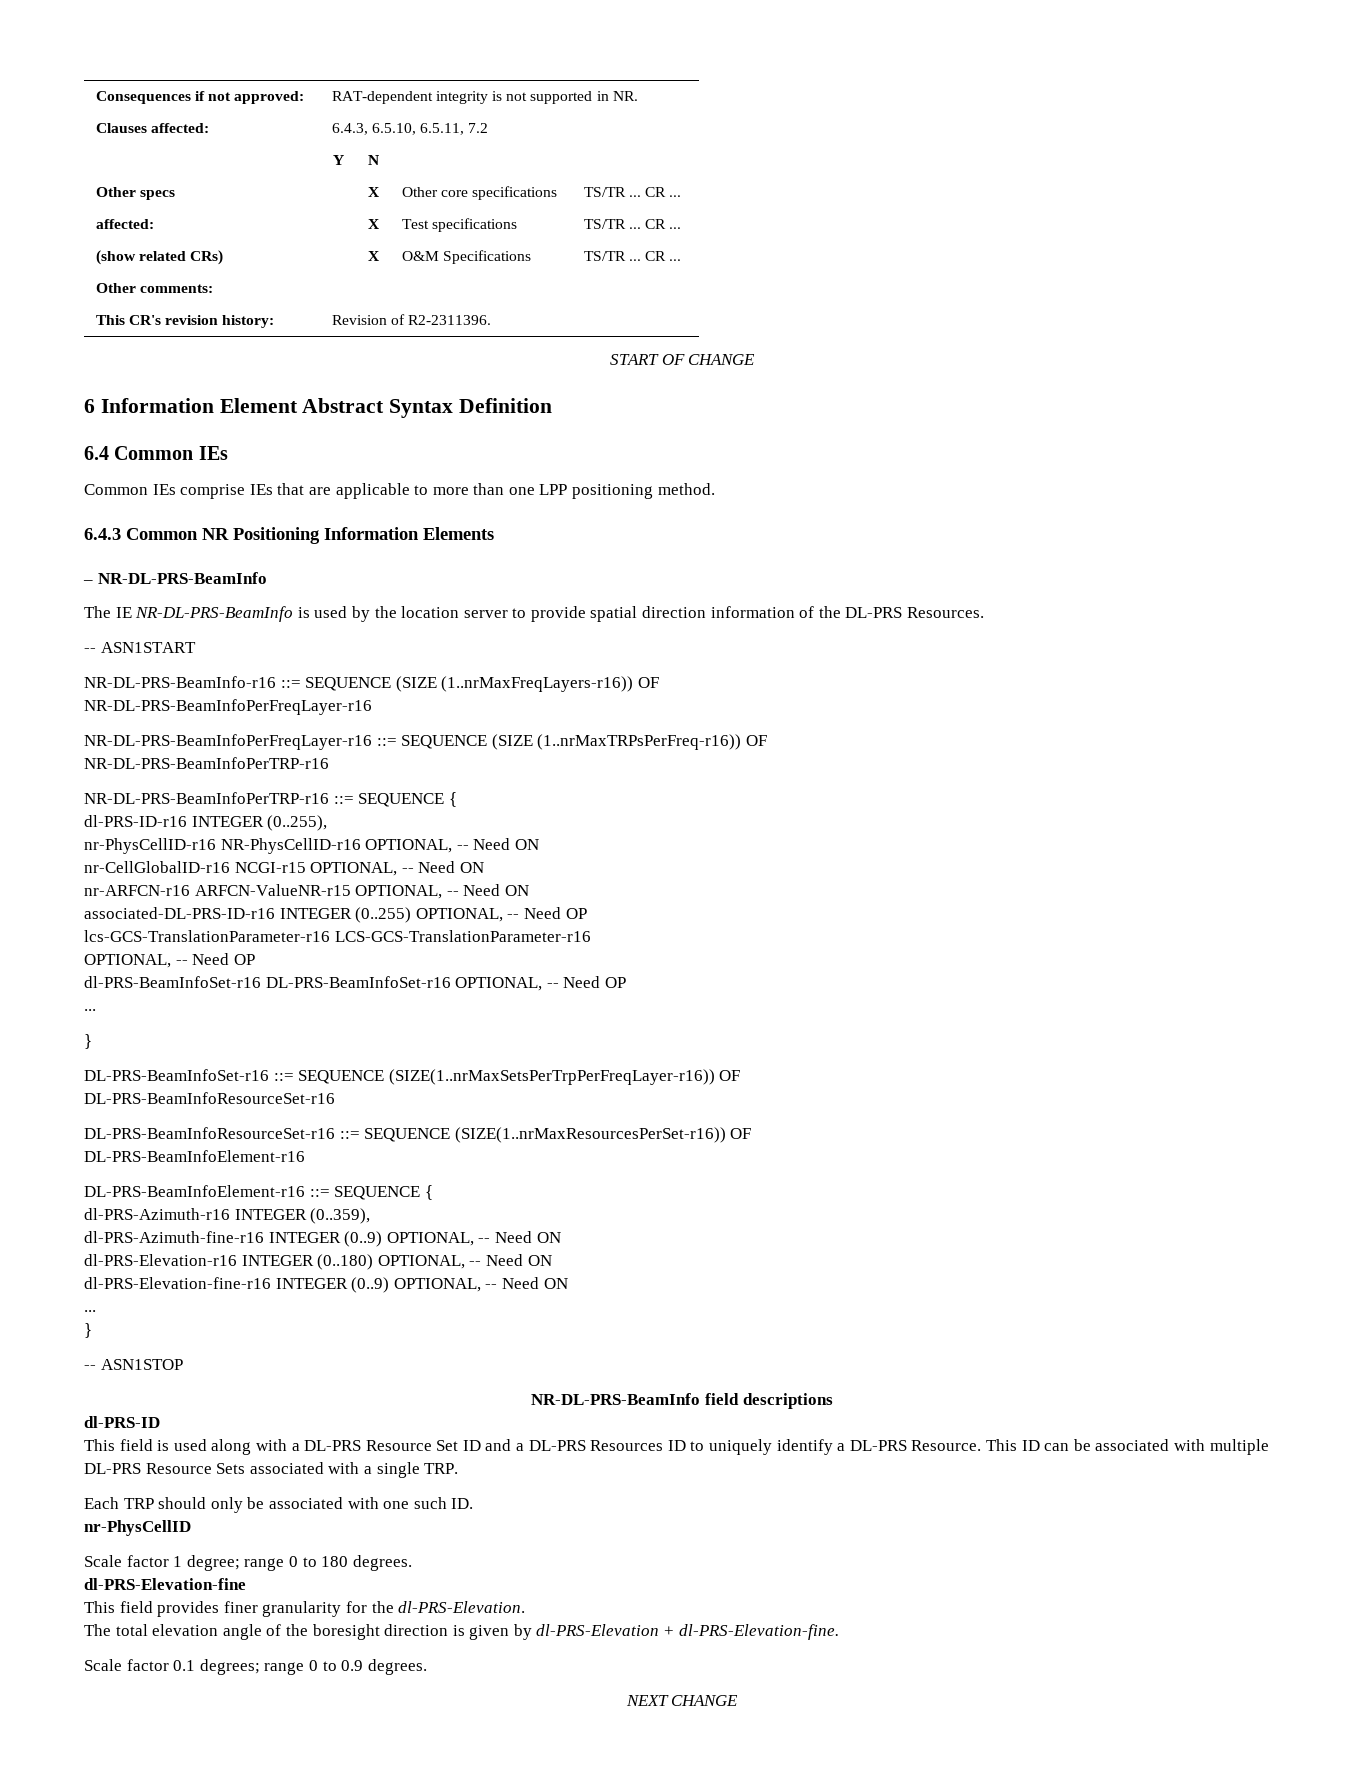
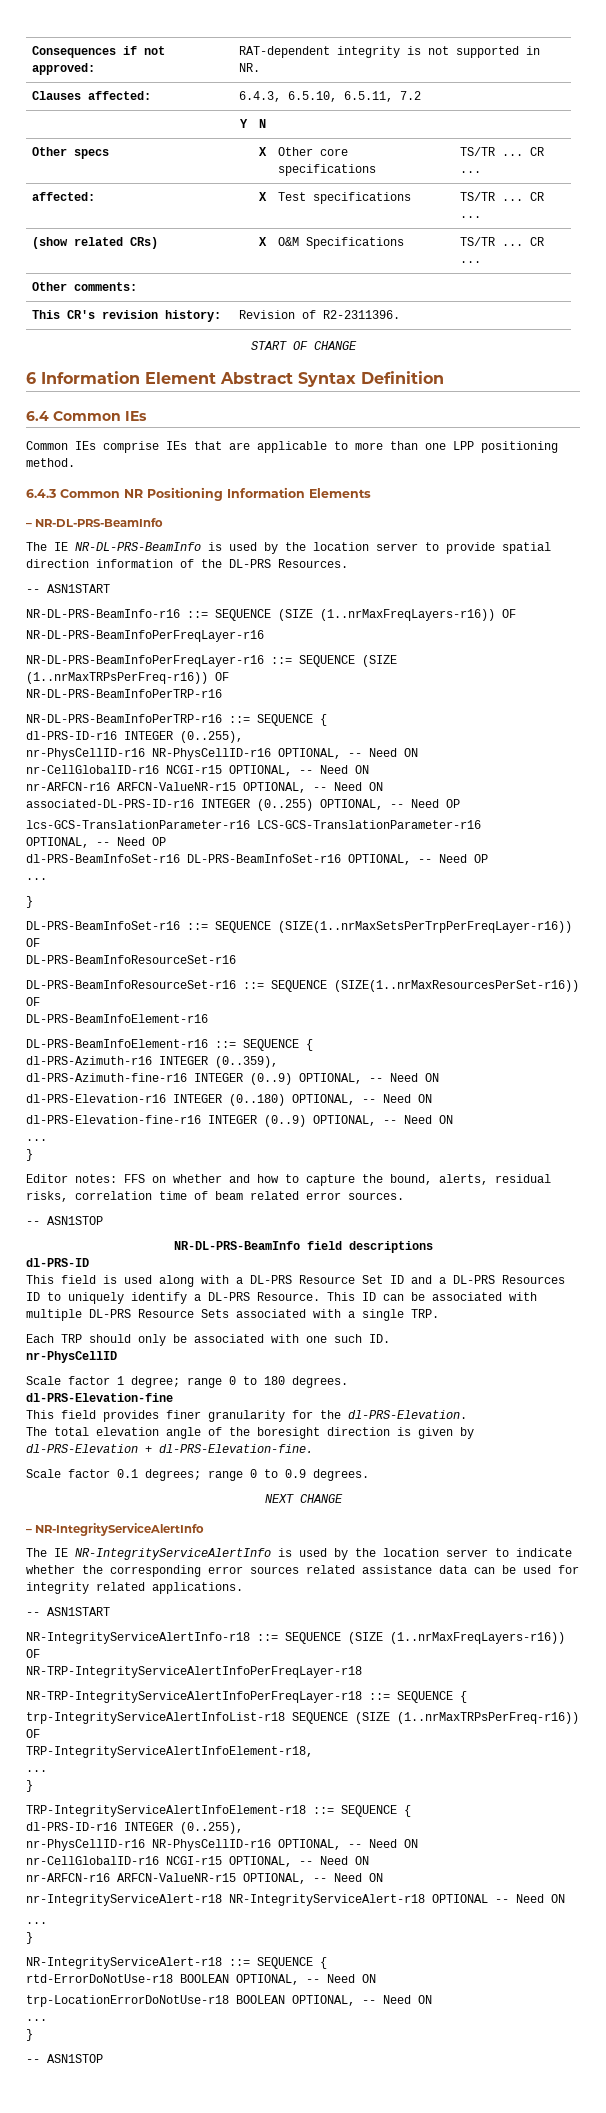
+ Editor notes: FFS on whether and how to capture the bound, alerts, residual risks, correlation time of beam related error sources.
+ – NR-IntegrityServiceAlertInfo
+ The IE NR-IntegrityServiceAlertInfo is used by the location server to indicate whether the corresponding error sources related assistance data can be used for integrity related applications.
+ -- ASN1START
+ NR-IntegrityServiceAlertInfo-r18 ::= SEQUENCE (SIZE (1..nrMaxFreqLayers-r16)) OF
+ NR-TRP-IntegrityServiceAlertInfoPerFreqLayer-r18
+ NR-TRP-IntegrityServiceAlertInfoPerFreqLayer-r18 ::= SEQUENCE {
+ trp-IntegrityServiceAlertInfoList-r18 SEQUENCE (SIZE (1..nrMaxTRPsPerFreq-r16)) OF
+ TRP-IntegrityServiceAlertInfoElement-r18,
+ ...
+ }
+ TRP-IntegrityServiceAlertInfoElement-r18 ::= SEQUENCE {
+ dl-PRS-ID-r16 INTEGER (0..255),
+ nr-PhysCellID-r16 NR-PhysCellID-r16 OPTIONAL, -- Need ON
+ nr-CellGlobalID-r16 NCGI-r15 OPTIONAL, -- Need ON
+ nr-ARFCN-r16 ARFCN-ValueNR-r15 OPTIONAL, -- Need ON
+ nr-IntegrityServiceAlert-r18 NR-IntegrityServiceAlert-r18 OPTIONAL -- Need ON
+ ...
+ }
+ NR-IntegrityServiceAlert-r18 ::= SEQUENCE {
+ rtd-ErrorDoNotUse-r18 BOOLEAN OPTIONAL, -- Need ON
+ trp-LocationErrorDoNotUse-r18 BOOLEAN OPTIONAL, -- Need ON
+ ...
+ }
+ -- ASN1STOP

